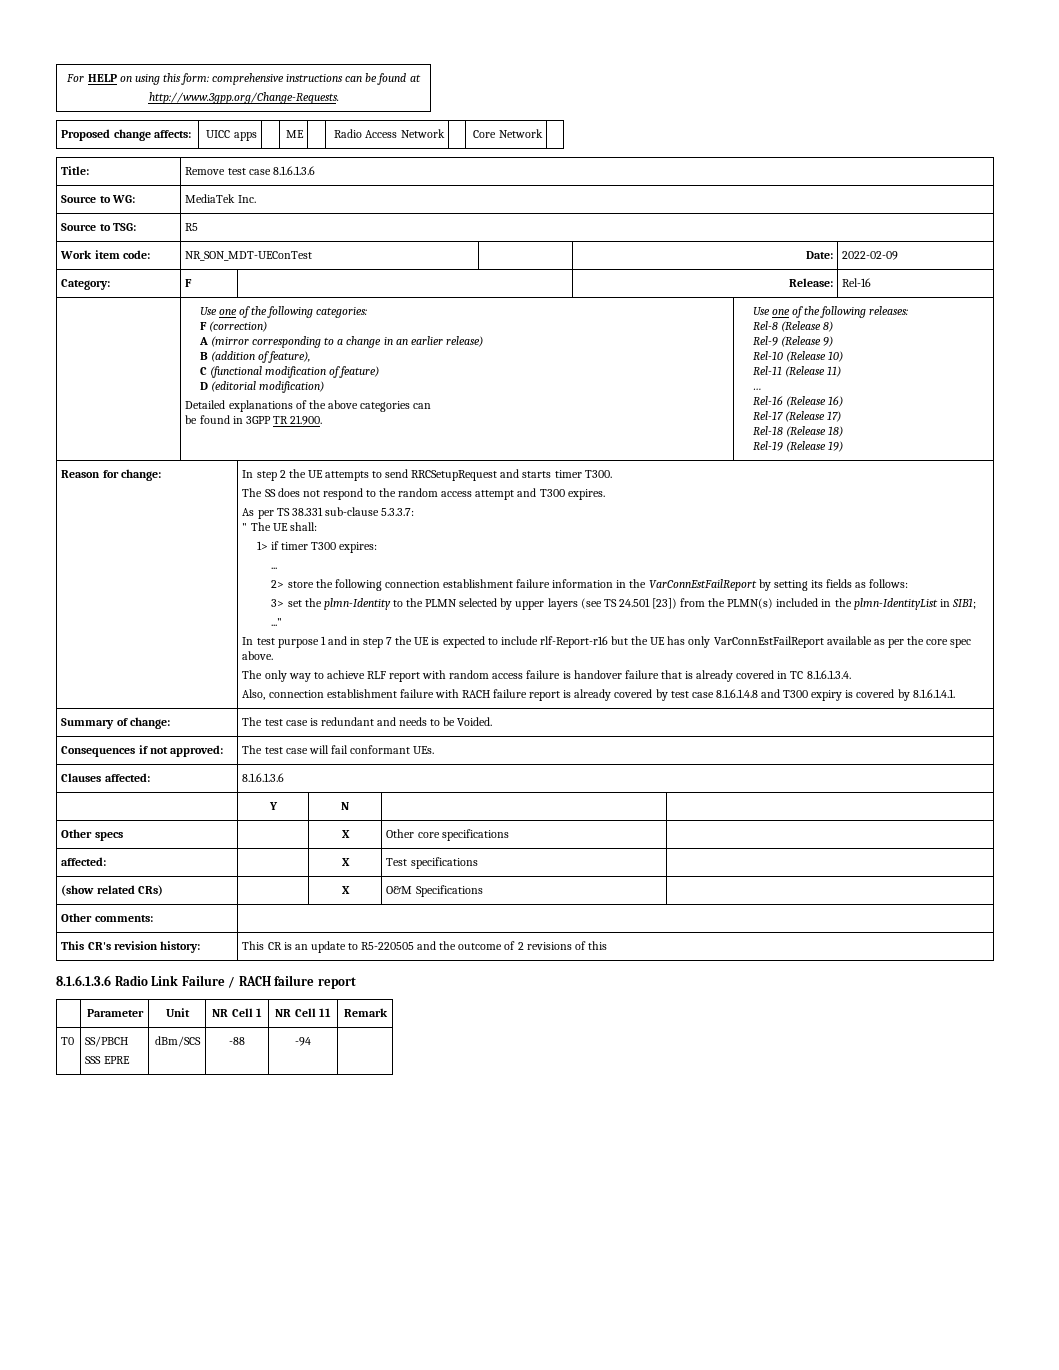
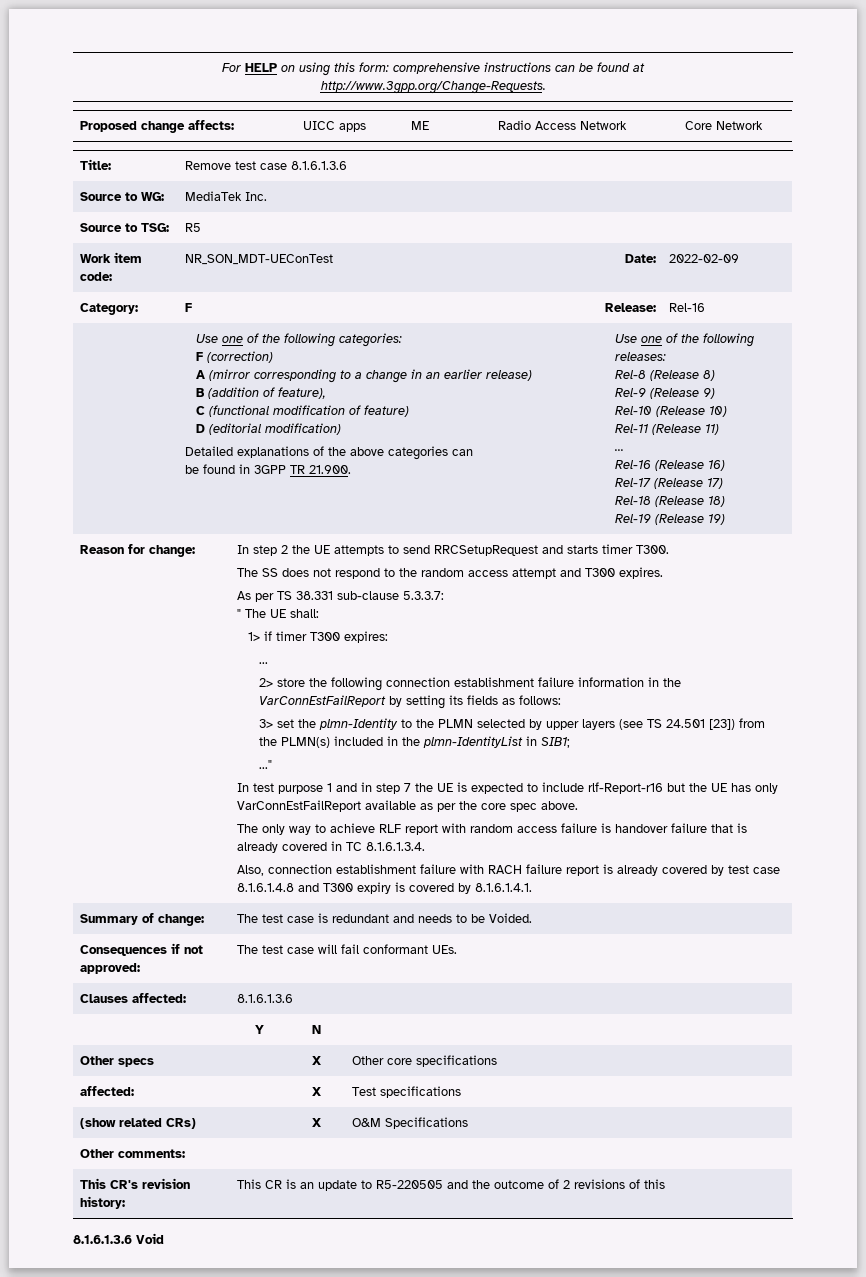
- 8.1.6.1.3.6 Radio Link Failure / RACH failure report
- | Parameter | Unit | NR Cell 1 | NR Cell 11 | Remark
- T0 | SS/PBCH
- SSS EPRE | dBm/SCS | -88 | -94 |
+ 8.1.6.1.3.6 Void

